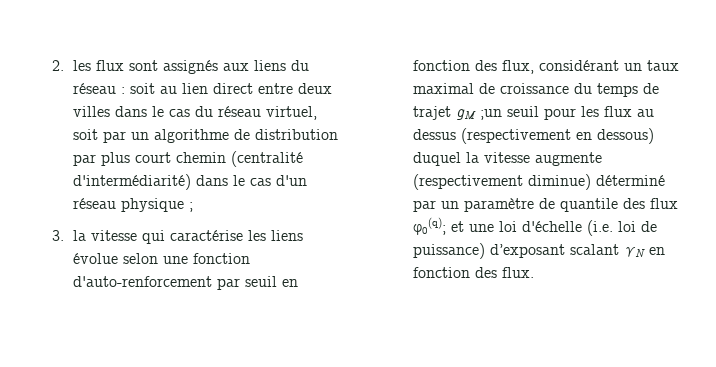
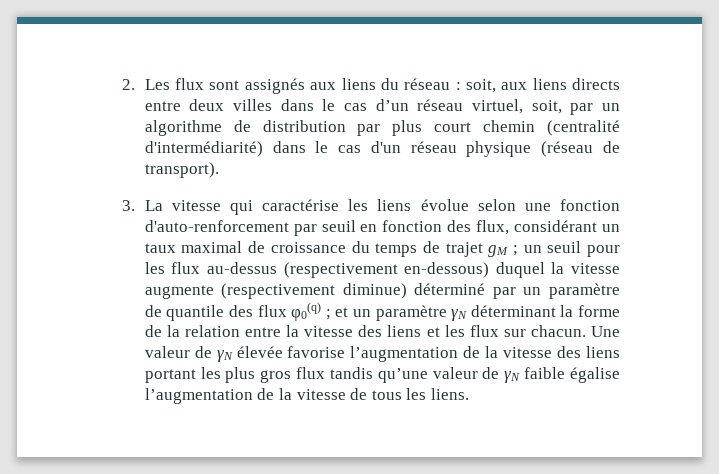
- 2. les flux sont assignés aux liens du réseau : soit au lien direct entre deux villes dans le cas du réseau virtuel, soit par un algorithme de distribution par plus court chemin (centralité d'intermédiarité) dans le cas d'un réseau physique ;
+ 2. Les flux sont assignés aux liens du réseau : soit, aux liens directs entre deux villes dans le cas d’un réseau virtuel, soit, par un algorithme de distribution par plus court chemin (centralité d'intermédiarité) dans le cas d'un réseau physique (réseau de transport).
- 3. la vitesse qui caractérise les liens évolue selon une fonction d'auto-renforcement par seuil en fonction des flux, considérant un taux maximal de croissance du temps de trajet gM ;un seuil pour les flux au dessus (respectivement en dessous) duquel la vitesse augmente (respectivement diminue) déterminé par un paramètre de quantile des flux φ0(q); et une loi d'échelle (i.e. loi de puissance) d’exposant scalant γN en fonction des flux.
+ 3. La vitesse qui caractérise les liens évolue selon une fonction d'auto-renforcement par seuil en fonction des flux, considérant un taux maximal de croissance du temps de trajet gM ; un seuil pour les flux au-dessus (respectivement en-dessous) duquel la vitesse augmente (respectivement diminue) déterminé par un paramètre de quantile des flux φ0(q) ; et un paramètre γN déterminant la forme de la relation entre la vitesse des liens et les flux sur chacun. Une valeur de γN élevée favorise l’augmentation de la vitesse des liens portant les plus gros flux tandis qu’une valeur de γN faible égalise l’augmentation de la vitesse de tous les liens.

